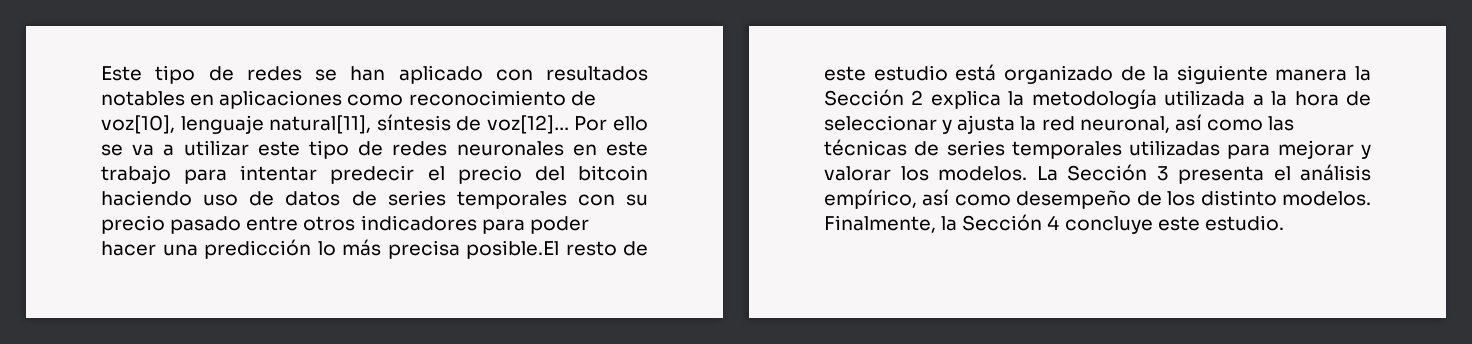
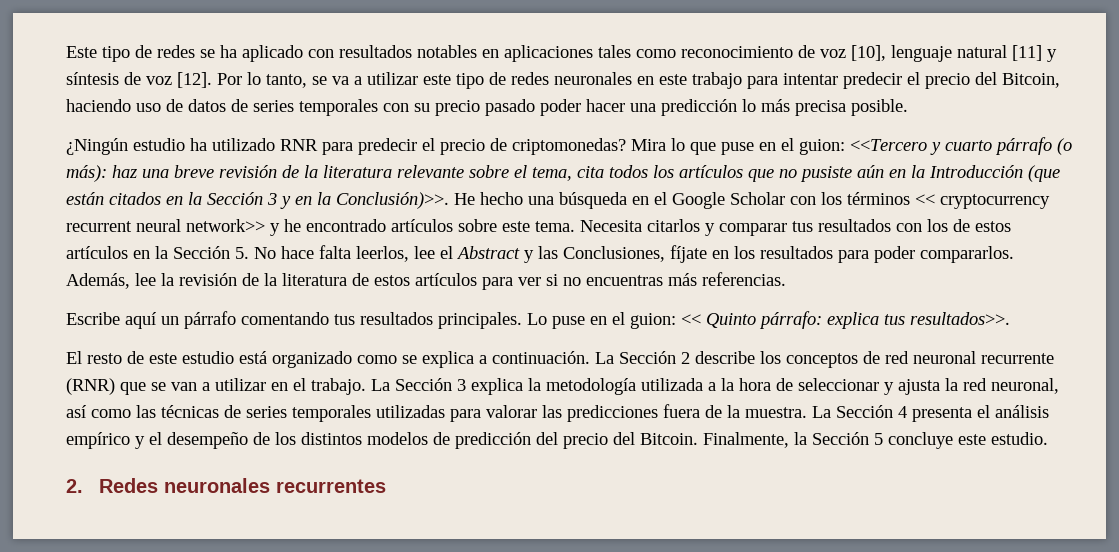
- Este tipo de redes se han aplicado con resultados notables en aplicaciones como reconocimiento de voz[10], lenguaje natural[11], síntesis de voz[12]… Por ello se va a utilizar este tipo de redes neuronales en este trabajo para intentar predecir el precio del bitcoin haciendo uso de datos de series temporales con su precio pasado entre otros indicadores para poder hacer una predicción lo más precisa posible.El resto de este estudio está organizado de la siguiente manera la Sección 2 explica la metodología utilizada a la hora de seleccionar y ajusta la red neuronal, así como las técnicas de series temporales utilizadas para mejorar y valorar los modelos. La Sección 3 presenta el análisis empírico, así como desempeño de los distinto modelos.
+ Este tipo de redes se ha aplicado con resultados notables en aplicaciones tales como reconocimiento de voz [10], lenguaje natural [11] y síntesis de voz [12]. Por lo tanto, se va a utilizar este tipo de redes neuronales en este trabajo para intentar predecir el precio del Bitcoin, haciendo uso de datos de series temporales con su precio pasado poder hacer una predicción lo más precisa posible.
+ ¿Ningún estudio ha utilizado RNR para predecir el precio de criptomonedas? Mira lo que puse en el guion: <<Tercero y cuarto párrafo (o más): haz una breve revisión de la literatura relevante sobre el tema, cita todos los artículos que no pusiste aún en la Introducción (que están citados en la Sección 3 y en la Conclusión)>>. He hecho una búsqueda en el Google Scholar con los términos << cryptocurrency recurrent neural network>> y he encontrado artículos sobre este tema. Necesita citarlos y comparar tus resultados con los de estos artículos en la Sección 5. No hace falta leerlos, lee el Abstract y las Conclusiones, fíjate en los resultados para poder compararlos. Además, lee la revisión de la literatura de estos artículos para ver si no encuentras más referencias.
+ Escribe aquí un párrafo comentando tus resultados principales. Lo puse en el guion: << Quinto párrafo: explica tus resultados>>.
+ El resto de este estudio está organizado como se explica a continuación. La Sección 2 describe los conceptos de red neuronal recurrente (RNR) que se van a utilizar en el trabajo. La Sección 3 explica la metodología utilizada a la hora de seleccionar y ajusta la red neuronal, así como las técnicas de series temporales utilizadas para valorar las predicciones fuera de la muestra. La Sección 4 presenta el análisis empírico y el desempeño de los distintos modelos de predicción del precio del Bitcoin.
- Finalmente, la Sección 4 concluye este estudio.
+ Finalmente, la Sección 5 concluye este estudio.
+ 2. Redes neuronales recurrentes

